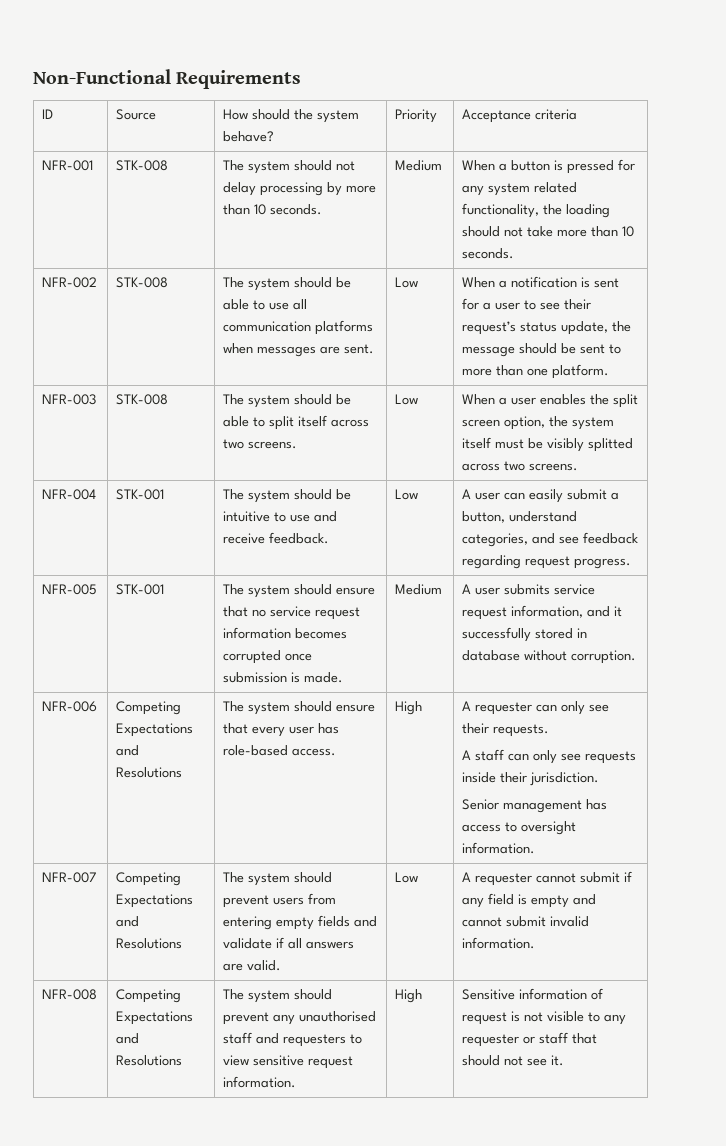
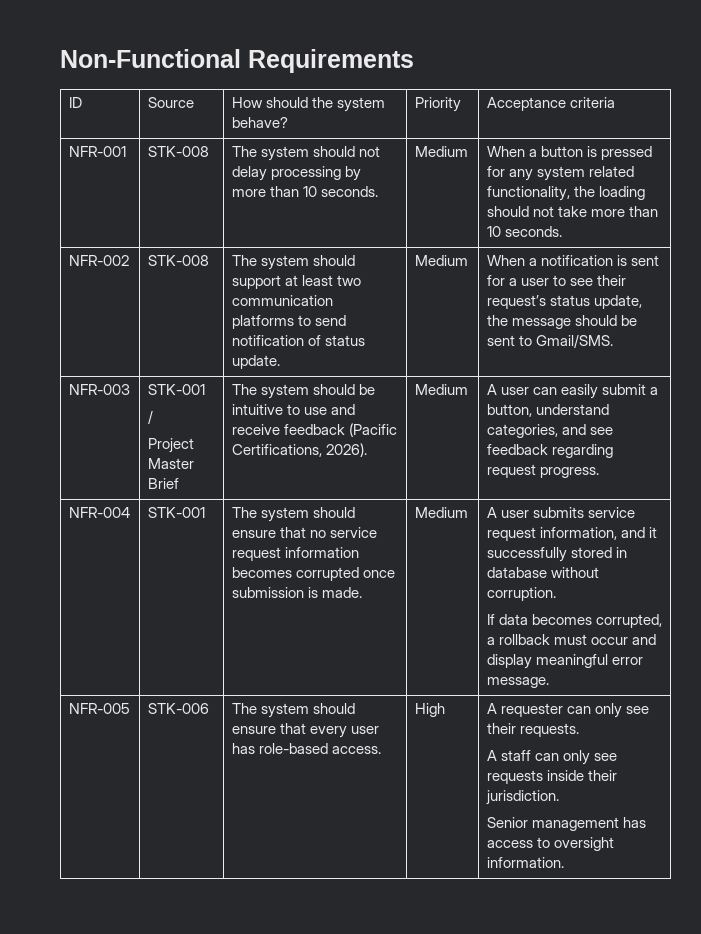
- The system should be able to use all communication platforms when messages are sent. | Low
+ The system should support at least two communication platforms to send notification of status update. | Medium
- When a notification is sent for a user to see their request’s status update, the message should be sent to more than one platform.
- NFR-003 | STK-008 | The system should be able to split itself across two screens. | Low | When a user enables the split screen option, the system itself must be visibly splitted across two screens.
- NFR-004 | STK-001 | The system should be intuitive to use and receive feedback. | Low | A user can easily submit a button, understand categories, and see feedback regarding request progress.
+ When a notification is sent for a user to see their request’s status update, the message should be sent to Gmail/SMS.
+ NFR-003 | STK-001
+ /
+ Project Master Brief | The system should be intuitive to use and receive feedback (Pacific Certifications, 2026). | Medium | A user can easily submit a button, understand categories, and see feedback regarding request progress.
- NFR-005
+ NFR-004
- NFR-006 | Competing Expectations and Resolutions | The system should ensure that every user has role-based access. | High | A requester can only see their requests.
+ If data becomes corrupted, a rollback must occur and display meaningful error message.
+ NFR-005 | STK-006 | The system should ensure that every user has role-based access. | High | A requester can only see their requests.
- NFR-007 | Competing Expectations and Resolutions | The system should prevent users from entering empty fields and validate if all answers are valid. | Low | A requester cannot submit if any field is empty and cannot submit invalid information.
- NFR-008 | Competing Expectations and Resolutions | The system should prevent any unauthorised staff and requesters to view sensitive request information. | High | Sensitive information of request is not visible to any requester or staff that should not see it.

